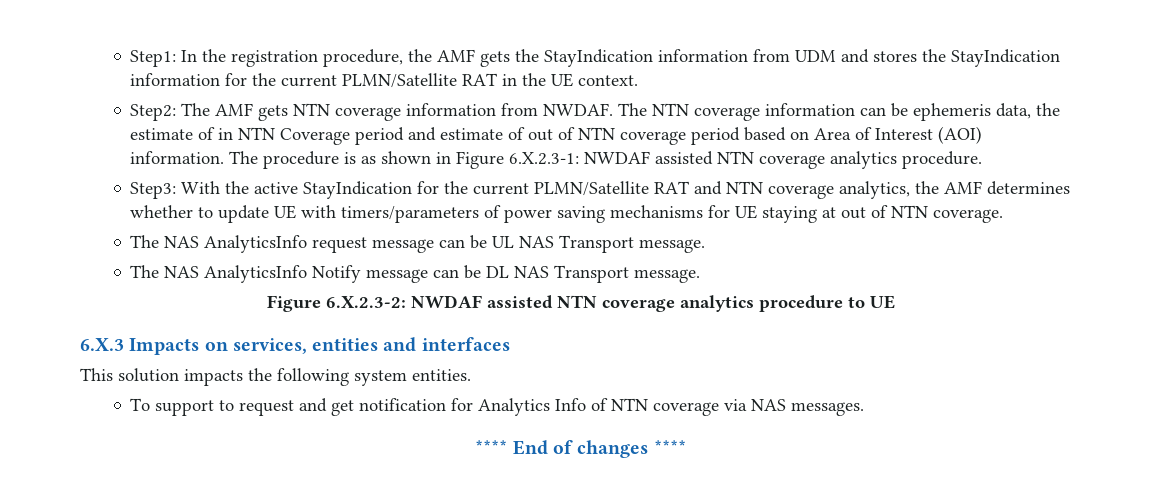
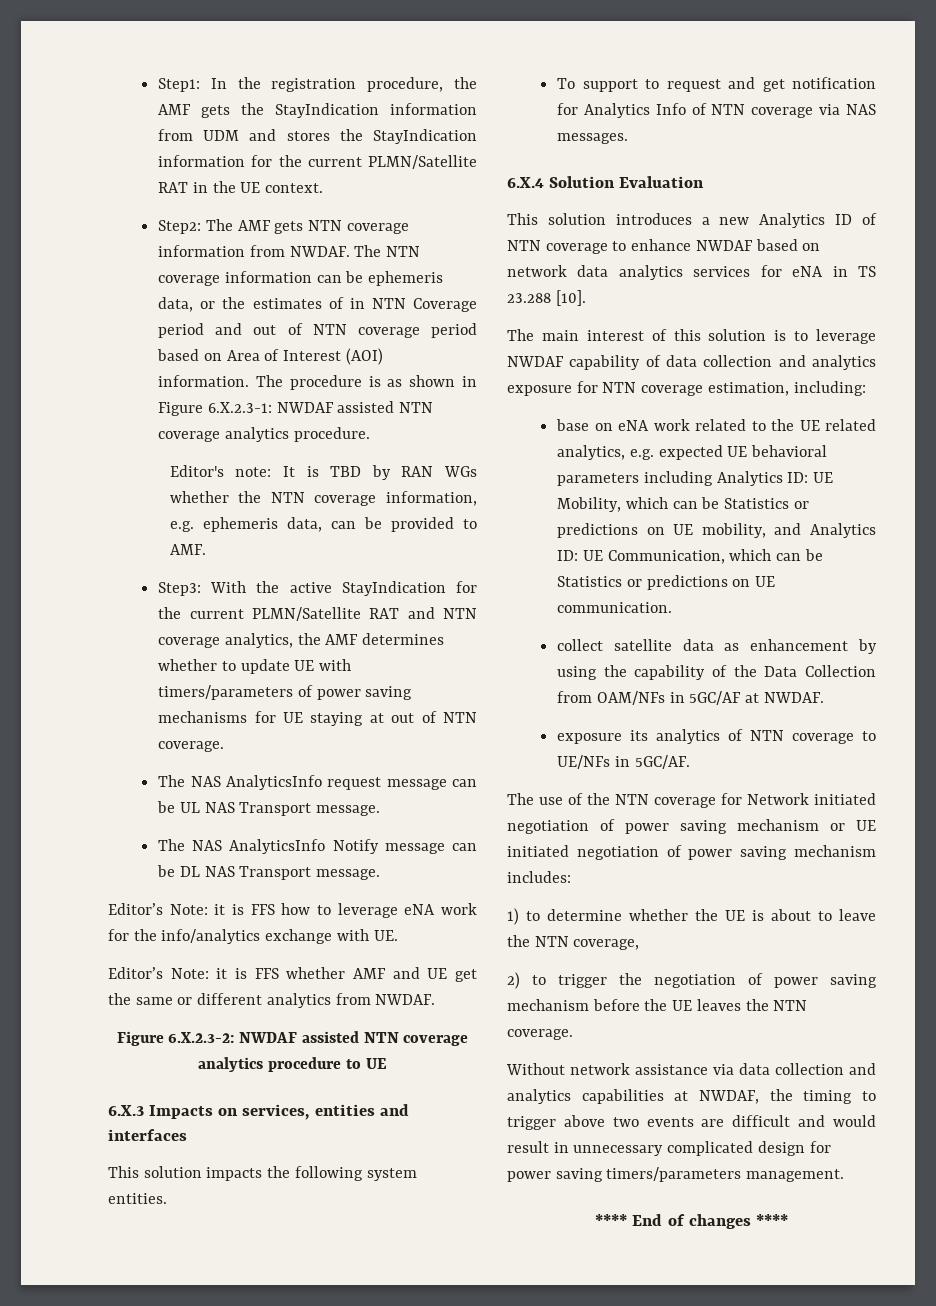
- The NTN coverage information can be ephemeris data, the estimate of in NTN Coverage period and estimate of out of NTN coverage period based on Area of Interest (AOI) information.
+ The NTN coverage information can be ephemeris data, or the estimates of in NTN Coverage period and out of NTN coverage period based on Area of Interest (AOI) information.
+ Editor's note: It is TBD by RAN WGs whether the NTN coverage information, e.g. ephemeris data, can be provided to AMF.
+ Editor’s Note: it is FFS how to leverage eNA work for the info/analytics exchange with UE.
+ Editor’s Note: it is FFS whether AMF and UE get the same or different analytics from NWDAF.
+ 6.X.4 Solution Evaluation
+ This solution introduces a new Analytics ID of NTN coverage to enhance NWDAF based on network data analytics services for eNA in TS 23.288 [10].
+ The main interest of this solution is to leverage NWDAF capability of data collection and analytics exposure for NTN coverage estimation, including:
+ base on eNA work related to the UE related analytics, e.g. expected UE behavioral parameters including Analytics ID: UE Mobility, which can be Statistics or predictions on UE mobility, and Analytics ID: UE Communication, which can be Statistics or predictions on UE communication.
+ collect satellite data as enhancement by using the capability of the Data Collection from OAM/NFs in 5GC/AF at NWDAF.
+ exposure its analytics of NTN coverage to UE/NFs in 5GC/AF.
+ The use of the NTN coverage for Network initiated negotiation of power saving mechanism or UE initiated negotiation of power saving mechanism includes:
+ 1) to determine whether the UE is about to leave the NTN coverage,
+ 2) to trigger the negotiation of power saving mechanism before the UE leaves the NTN coverage.
+ Without network assistance via data collection and analytics capabilities at NWDAF, the timing to trigger above two events are difficult and would result in unnecessary complicated design for power saving timers/parameters management.

